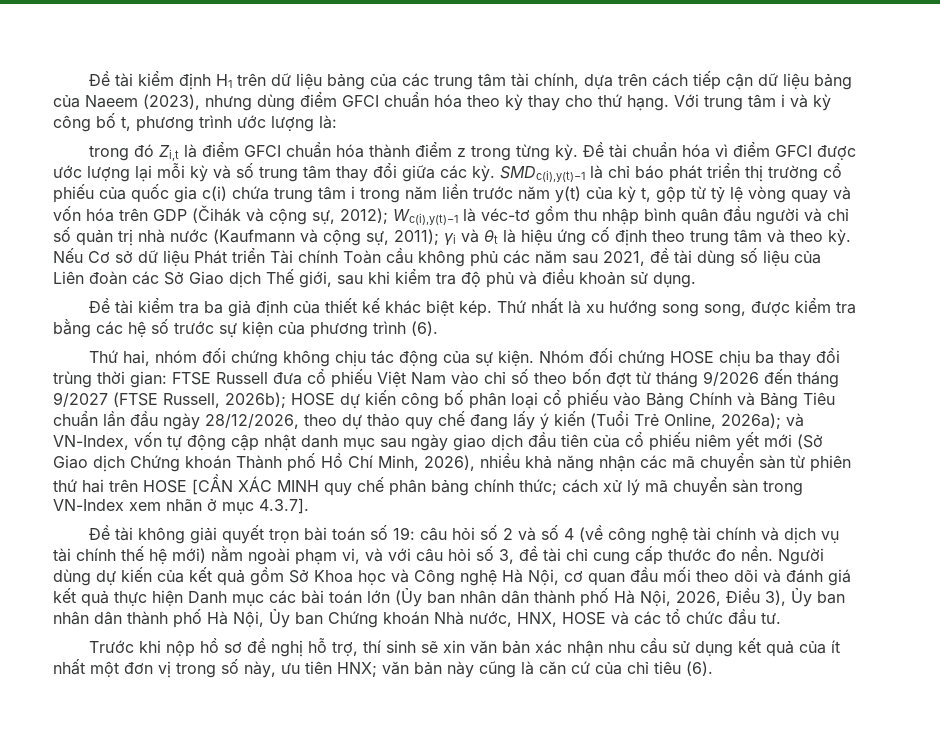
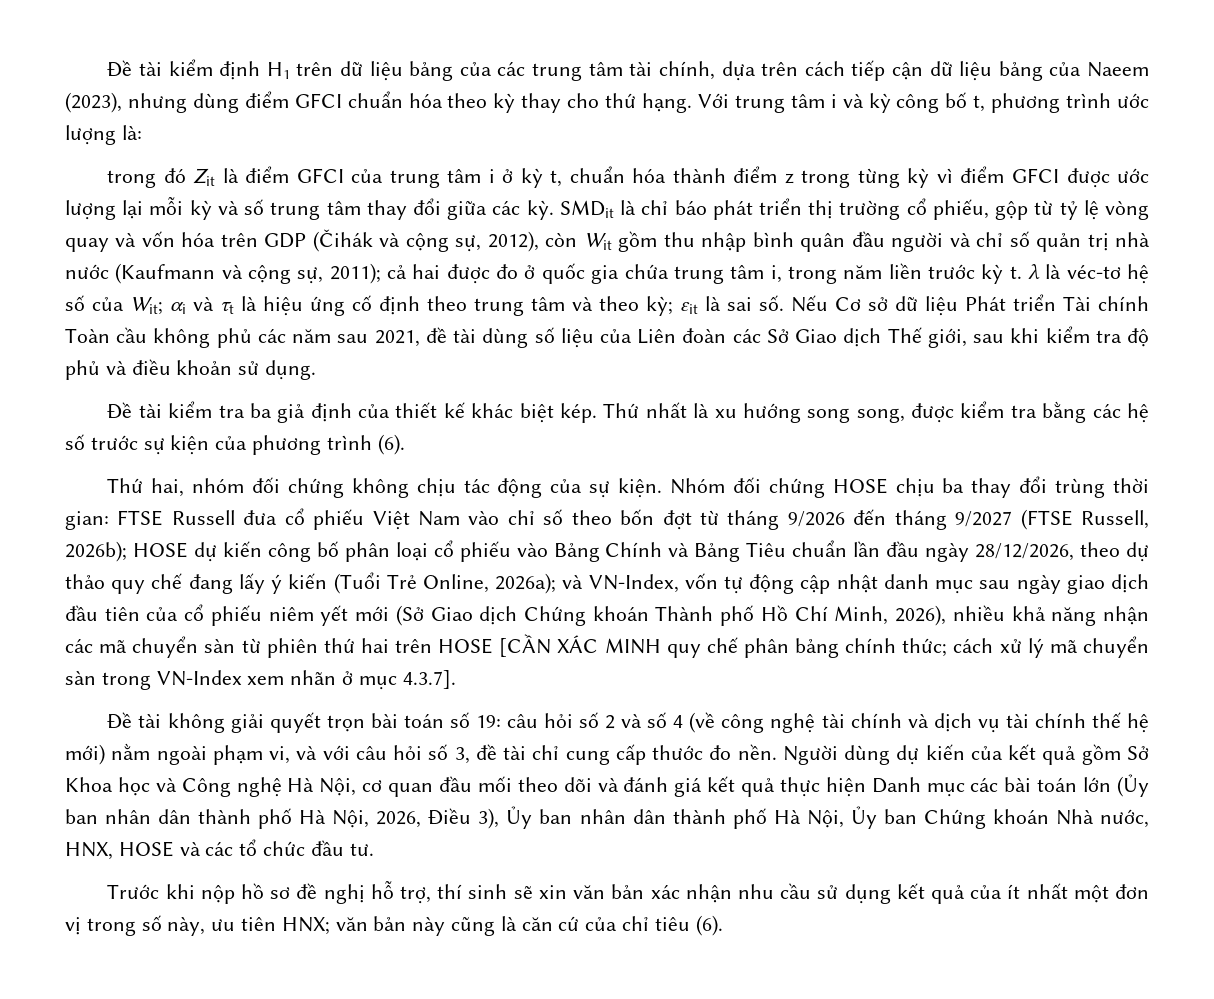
- trong đó Zi,t là điểm GFCI chuẩn hóa thành điểm z trong từng kỳ. Đề tài chuẩn hóa vì điểm GFCI được ước lượng lại mỗi kỳ và số trung tâm thay đổi giữa các kỳ.
+ trong đó Zit là điểm GFCI của trung tâm i ở kỳ t, chuẩn hóa thành điểm z trong từng kỳ vì điểm GFCI được ước lượng lại mỗi kỳ và số trung tâm thay đổi giữa các kỳ.
- SMDc(i),y(t)−1 là chỉ báo phát triển thị trường cổ phiếu của quốc gia c(i) chứa trung tâm i trong năm liền trước năm y(t) của kỳ t, gộp từ tỷ lệ vòng quay và vốn hóa trên GDP (Čihák và cộng sự, 2012); Wc(i),y(t)−1 là véc-tơ gồm thu nhập bình quân đầu người và chỉ số quản trị nhà nước (Kaufmann và cộng sự, 2011); γi và θt là hiệu ứng cố định theo trung tâm và theo kỳ.
+ SMDit là chỉ báo phát triển thị trường cổ phiếu, gộp từ tỷ lệ vòng quay và vốn hóa trên GDP (Čihák và cộng sự, 2012), còn Wit gồm thu nhập bình quân đầu người và chỉ số quản trị nhà nước (Kaufmann và cộng sự, 2011); cả hai được đo ở quốc gia chứa trung tâm i, trong năm liền trước kỳ t. λ là véc-tơ hệ số của Wit; αi và τt là hiệu ứng cố định theo trung tâm và theo kỳ; εit là sai số.

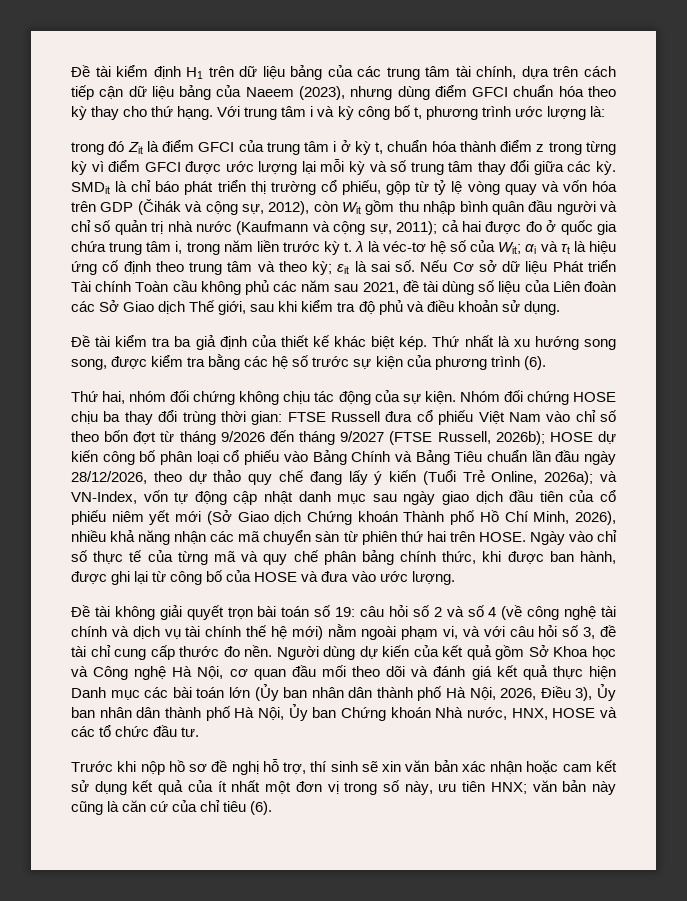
- và VN-Index, vốn tự động cập nhật danh mục sau ngày giao dịch đầu tiên của cổ phiếu niêm yết mới (Sở Giao dịch Chứng khoán Thành phố Hồ Chí Minh, 2026), nhiều khả năng nhận các mã chuyển sàn từ phiên thứ hai trên HOSE [CẦN XÁC MINH quy chế phân bảng chính thức; cách xử lý mã chuyển sàn trong VN-Index xem nhãn ở mục 4.3.7].
+ và VN-Index, vốn tự động cập nhật danh mục sau ngày giao dịch đầu tiên của cổ phiếu niêm yết mới (Sở Giao dịch Chứng khoán Thành phố Hồ Chí Minh, 2026), nhiều khả năng nhận các mã chuyển sàn từ phiên thứ hai trên HOSE. Ngày vào chỉ số thực tế của từng mã và quy chế phân bảng chính thức, khi được ban hành, được ghi lại từ công bố của HOSE và đưa vào ước lượng.
- Trước khi nộp hồ sơ đề nghị hỗ trợ, thí sinh sẽ xin văn bản xác nhận nhu cầu sử dụng kết quả của ít nhất một đơn vị trong số này, ưu tiên HNX; văn bản này cũng là căn cứ của chỉ tiêu (6).
+ Trước khi nộp hồ sơ đề nghị hỗ trợ, thí sinh sẽ xin văn bản xác nhận hoặc cam kết sử dụng kết quả của ít nhất một đơn vị trong số này, ưu tiên HNX; văn bản này cũng là căn cứ của chỉ tiêu (6).

